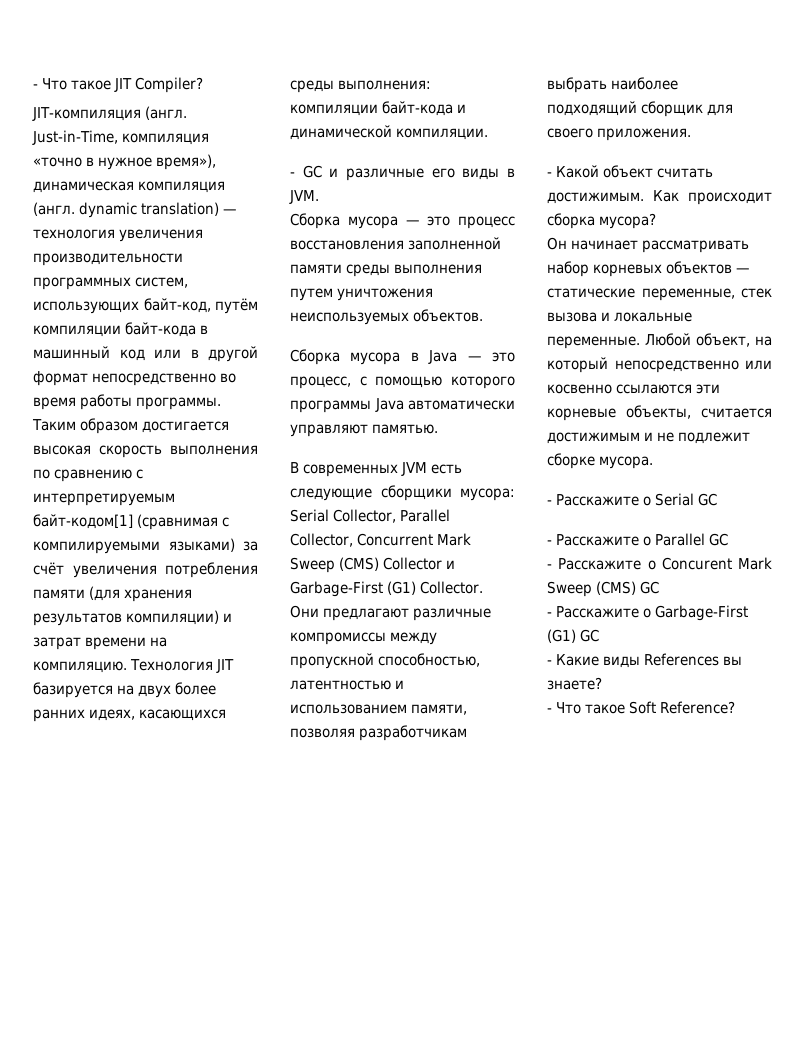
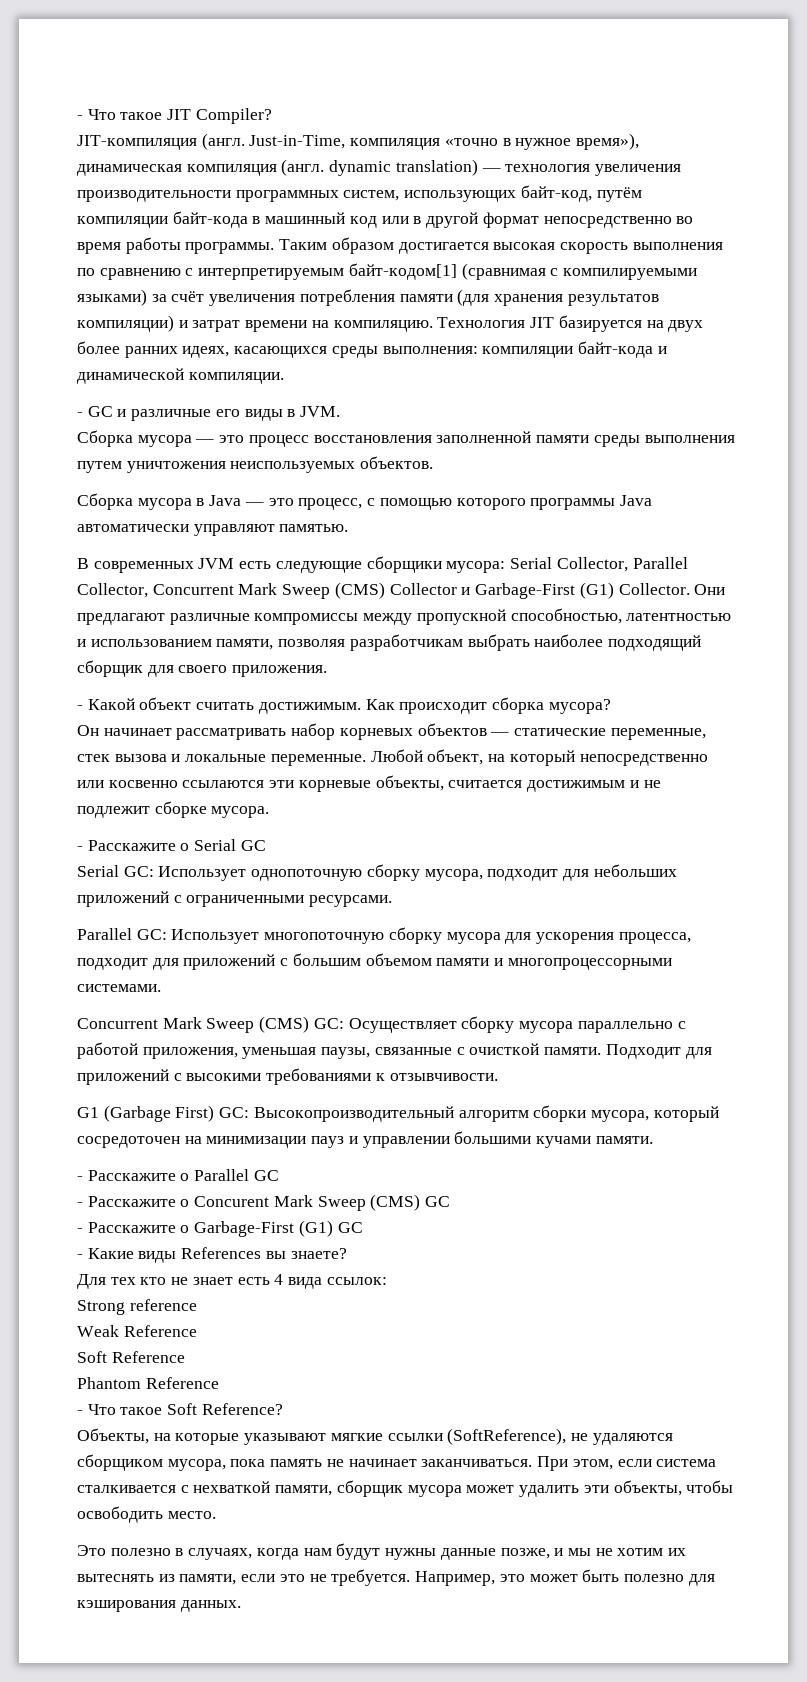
+ Serial GC: Использует однопоточную сборку мусора, подходит для небольших приложений с ограниченными ресурсами.
+ Parallel GC: Использует многопоточную сборку мусора для ускорения процесса, подходит для приложений с большим объемом памяти и многопроцессорными системами.
+ Concurrent Mark Sweep (CMS) GC: Осуществляет сборку мусора параллельно с работой приложения, уменьшая паузы, связанные с очисткой памяти. Подходит для приложений с высокими требованиями к отзывчивости.
+ G1 (Garbage First) GC: Высокопроизводительный алгоритм сборки мусора, который сосредоточен на минимизации пауз и управлении большими кучами памяти.
+ Для тех кто не знает есть 4 вида ссылок:
+ Strong reference
+ Weak Reference
+ Soft Reference
+ Phantom Reference
+ Объекты, на которые указывают мягкие ссылки (SoftReference), не удаляются сборщиком мусора, пока память не начинает заканчиваться. При этом, если система сталкивается с нехваткой памяти, сборщик мусора может удалить эти объекты, чтобы освободить место.
+ Это полезно в случаях, когда нам будут нужны данные позже, и мы не хотим их вытеснять из памяти, если это не требуется. Например, это может быть полезно для кэширования данных.

